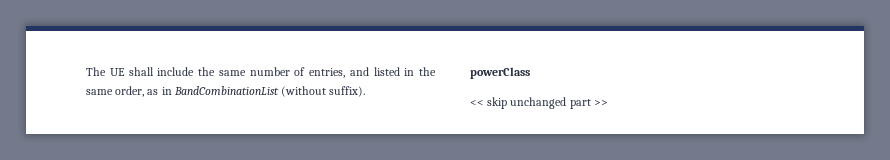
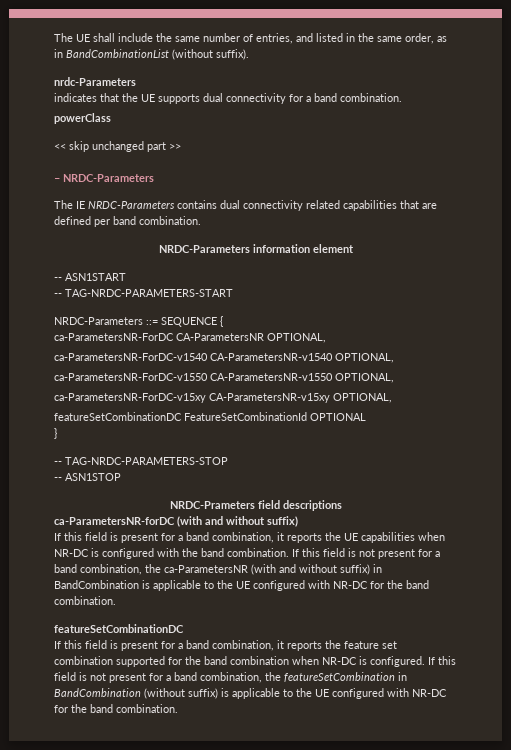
+ nrdc-Parameters
+ indicates that the UE supports dual connectivity for a band combination.
+ – NRDC-Parameters
+ The IE NRDC-Parameters contains dual connectivity related capabilities that are defined per band combination.
+ NRDC-Parameters information element
+ -- ASN1START
+ -- TAG-NRDC-PARAMETERS-START
+ NRDC-Parameters ::= SEQUENCE {
+ ca-ParametersNR-ForDC CA-ParametersNR OPTIONAL,
+ ca-ParametersNR-ForDC-v1540 CA-ParametersNR-v1540 OPTIONAL,
+ ca-ParametersNR-ForDC-v1550 CA-ParametersNR-v1550 OPTIONAL,
+ ca-ParametersNR-ForDC-v15xy CA-ParametersNR-v15xy OPTIONAL,
+ featureSetCombinationDC FeatureSetCombinationId OPTIONAL
+ }
+ -- TAG-NRDC-PARAMETERS-STOP
+ -- ASN1STOP
+ NRDC-Prameters field descriptions
+ ca-ParametersNR-forDC (with and without suffix)
+ If this field is present for a band combination, it reports the UE capabilities when NR-DC is configured with the band combination. If this field is not present for a band combination, the ca-ParametersNR (with and without suffix) in BandCombination is applicable to the UE configured with NR-DC for the band combination.
+ featureSetCombinationDC
+ If this field is present for a band combination, it reports the feature set combination supported for the band combination when NR-DC is configured. If this field is not present for a band combination, the featureSetCombination in BandCombination (without suffix) is applicable to the UE configured with NR-DC for the band combination.

